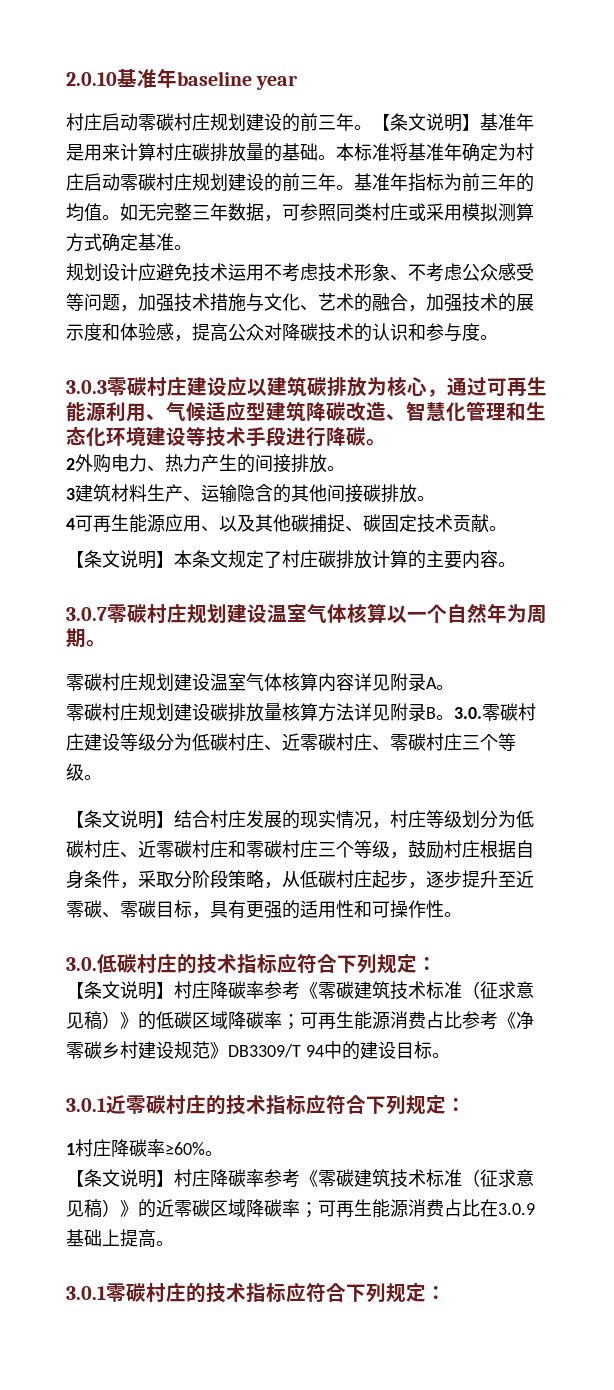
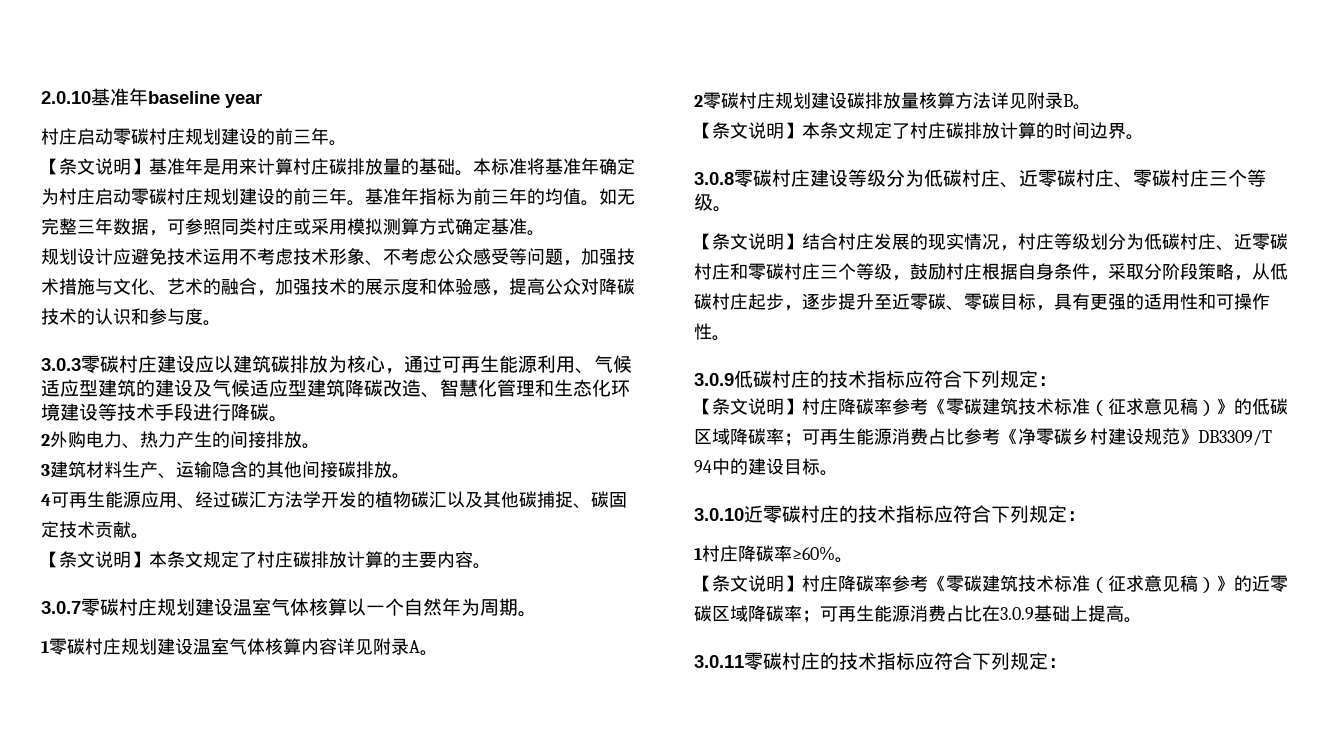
  2.0.10基准年baseline year
- 村庄启动零碳村庄规划建设的前三年。【条文说明】基准年是用来计算村庄碳排放量的基础。
+ 村庄启动零碳村庄规划建设的前三年。
+ 【条文说明】基准年是用来计算村庄碳排放量的基础。
- 3.0.3零碳村庄建设应以建筑碳排放为核心，通过可再生能源利用、气候适应型建筑降碳改造、智慧化管理和生态化环境建设等技术手段进行降碳。
+ 3.0.3零碳村庄建设应以建筑碳排放为核心，通过可再生能源利用、气候适应型建筑的建设及气候适应型建筑降碳改造、智慧化管理和生态化环境建设等技术手段进行降碳。
- 4可再生能源应用、以及其他碳捕捉、碳固定技术贡献。
+ 4可再生能源应用、经过碳汇方法学开发的植物碳汇以及其他碳捕捉、碳固定技术贡献。
- 零碳村庄规划建设温室气体核算内容详见附录A。
+ 1零碳村庄规划建设温室气体核算内容详见附录A。
- 零碳村庄规划建设碳排放量核算方法详见附录B。3.0.零碳村庄建设等级分为低碳村庄、近零碳村庄、零碳村庄三个等级。
+ 2零碳村庄规划建设碳排放量核算方法详见附录B。
+ 【条文说明】本条文规定了村庄碳排放计算的时间边界。
+ 3.0.8零碳村庄建设等级分为低碳村庄、近零碳村庄、零碳村庄三个等级。
- 3.0.低碳村庄的技术指标应符合下列规定：
+ 3.0.9低碳村庄的技术指标应符合下列规定：
- 3.0.1近零碳村庄的技术指标应符合下列规定：
+ 3.0.10近零碳村庄的技术指标应符合下列规定：
- 3.0.1零碳村庄的技术指标应符合下列规定：
+ 3.0.11零碳村庄的技术指标应符合下列规定：

